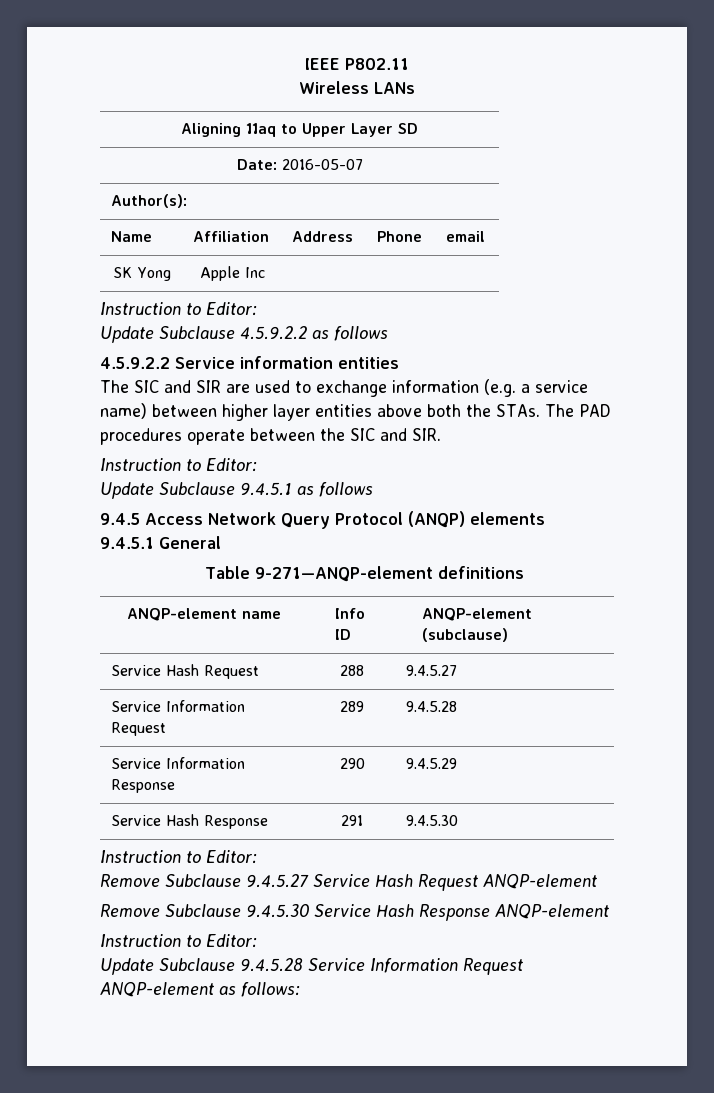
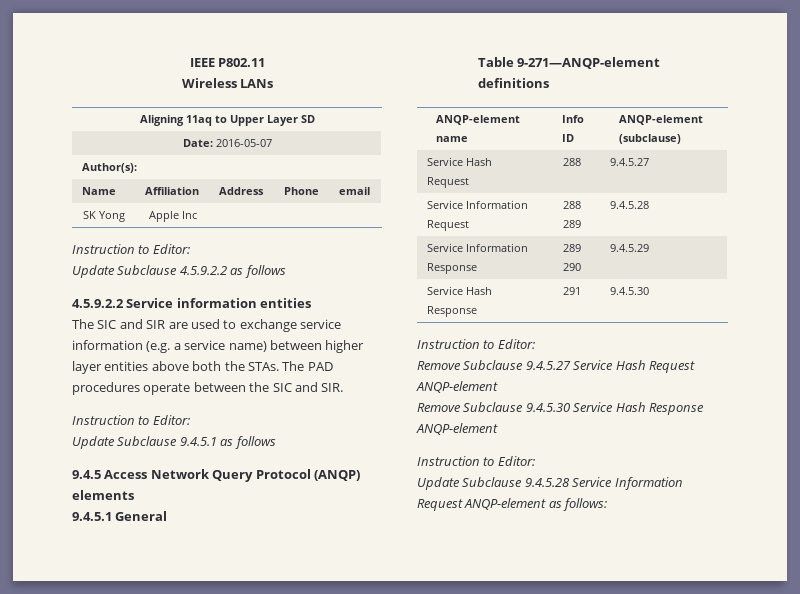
- The SIC and SIR are used to exchange information (e.g. a service name) between higher layer entities above both the STAs.
+ The SIC and SIR are used to exchange service information (e.g. a service name) between higher layer entities above both the STAs.
- Service Information Request | 289 | 9.4.5.28
+ Service Information Request | 288 289 | 9.4.5.28
- Service Information Response | 290 | 9.4.5.29
+ Service Information Response | 289 290 | 9.4.5.29

